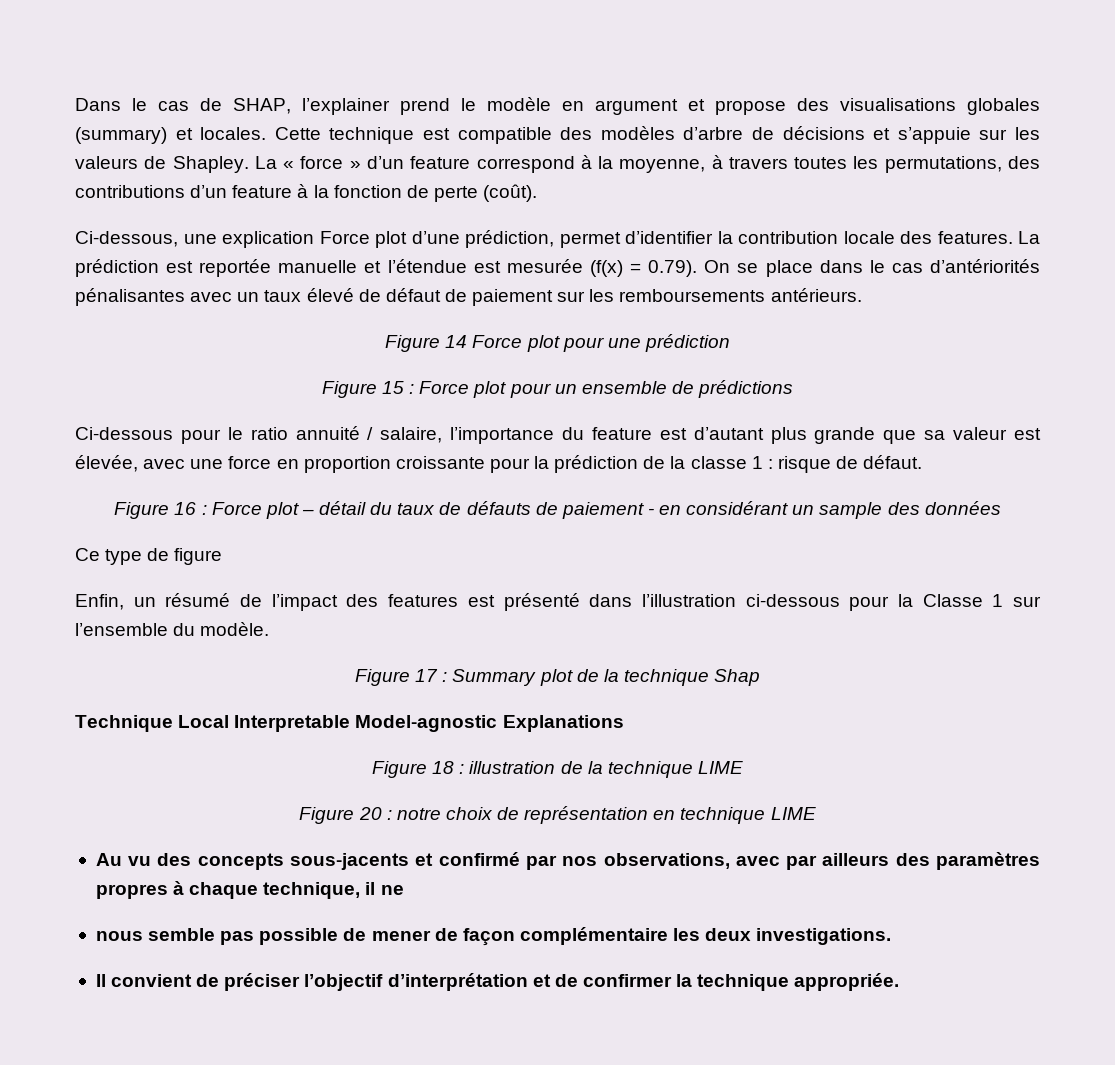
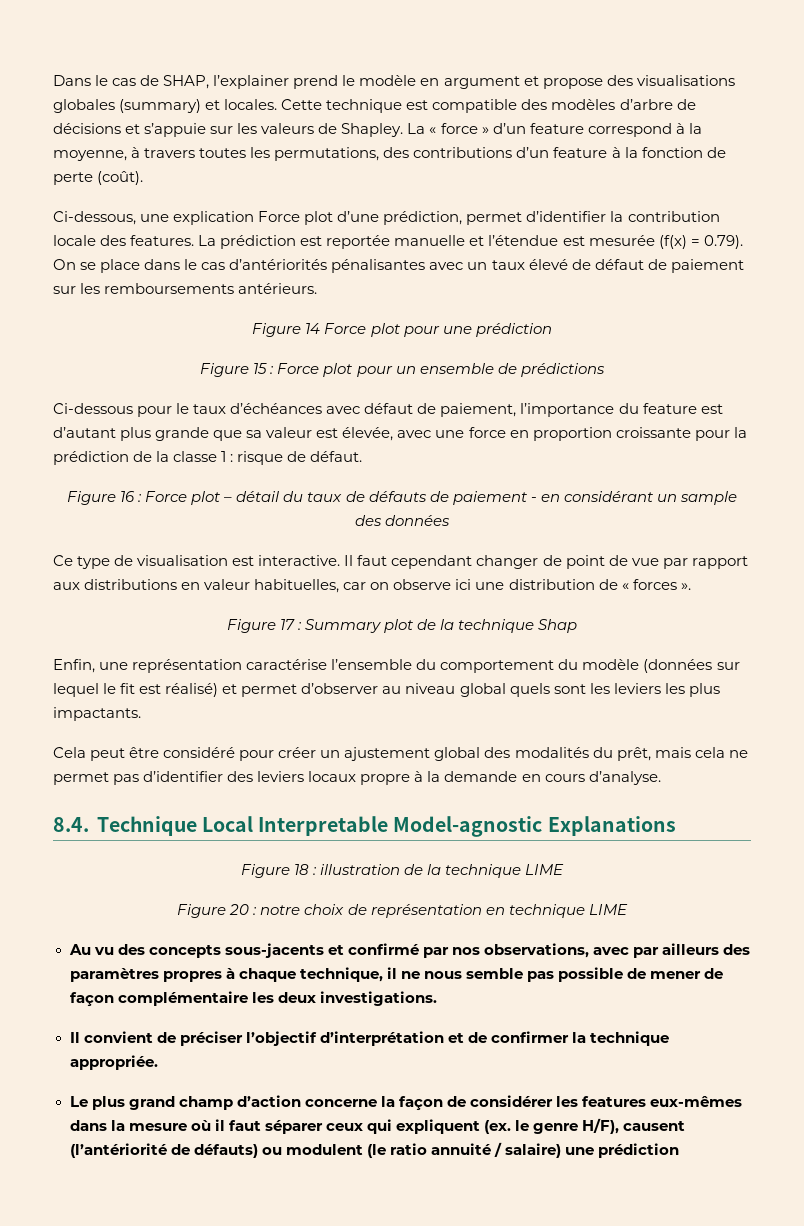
- Ci-dessous pour le ratio annuité / salaire, l’importance du feature est d’autant plus grande que sa valeur est élevée, avec une force en proportion croissante pour la prédiction de la classe 1 : risque de défaut.
+ Ci-dessous pour le taux d’échéances avec défaut de paiement, l’importance du feature est d’autant plus grande que sa valeur est élevée, avec une force en proportion croissante pour la prédiction de la classe 1 : risque de défaut.
- Ce type de figure
- Enfin, un résumé de l’impact des features est présenté dans l’illustration ci-dessous pour la Classe 1 sur l’ensemble du modèle.
+ Ce type de visualisation est interactive. Il faut cependant changer de point de vue par rapport aux distributions en valeur habituelles, car on observe ici une distribution de « forces ».
- Technique Local Interpretable Model-agnostic Explanations
+ Enfin, une représentation caractérise l’ensemble du comportement du modèle (données sur lequel le fit est réalisé) et permet d’observer au niveau global quels sont les leviers les plus impactants.
+ Cela peut être considéré pour créer un ajustement global des modalités du prêt, mais cela ne permet pas d’identifier des leviers locaux propre à la demande en cours d’analyse.
+ 8.4. Technique Local Interpretable Model-agnostic Explanations
- Au vu des concepts sous-jacents et confirmé par nos observations, avec par ailleurs des paramètres propres à chaque technique, il ne
- nous semble pas possible de mener de façon complémentaire les deux investigations.
+ Au vu des concepts sous-jacents et confirmé par nos observations, avec par ailleurs des paramètres propres à chaque technique, il ne nous semble pas possible de mener de façon complémentaire les deux investigations.
+ Le plus grand champ d’action concerne la façon de considérer les features eux-mêmes dans la mesure où il faut séparer ceux qui expliquent (ex. le genre H/F), causent (l’antériorité de défauts) ou modulent (le ratio annuité / salaire) une prédiction

